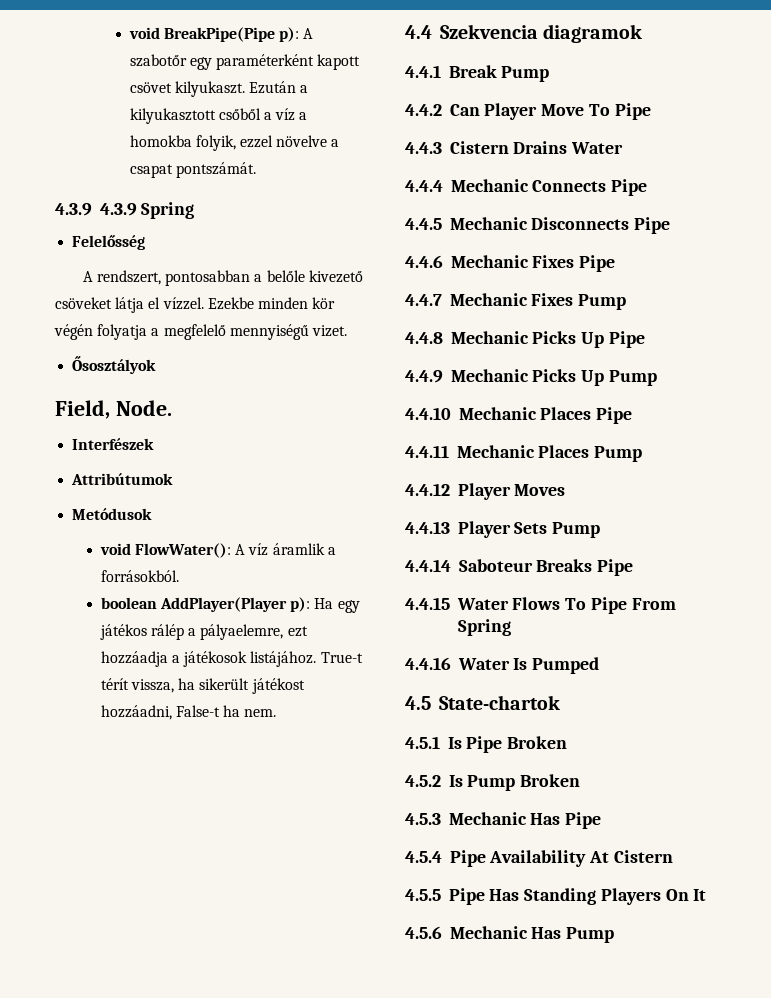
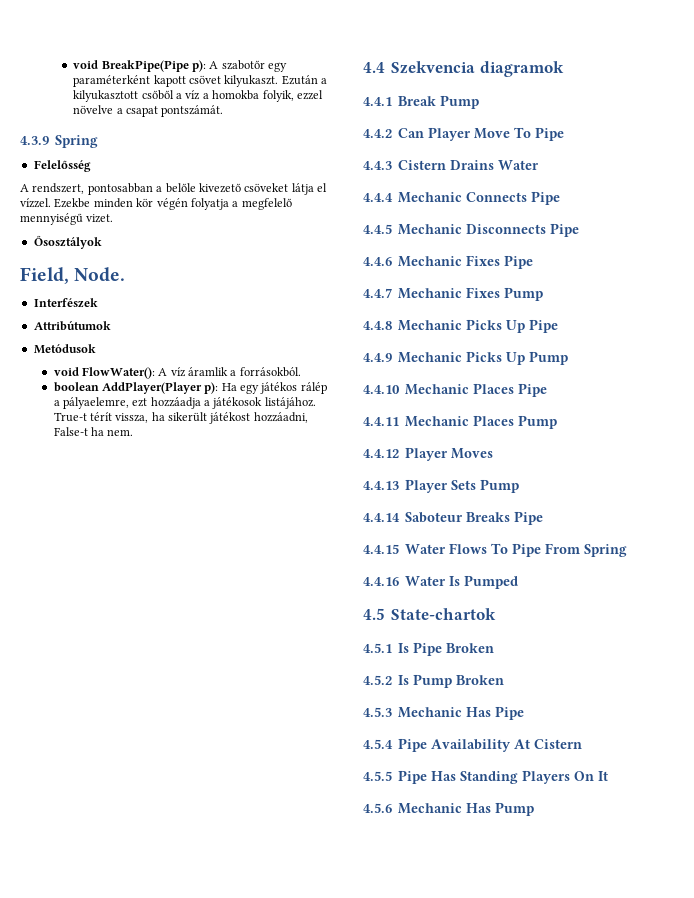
- 4.3.9 4.3.9 Spring
+ 4.3.9 Spring

